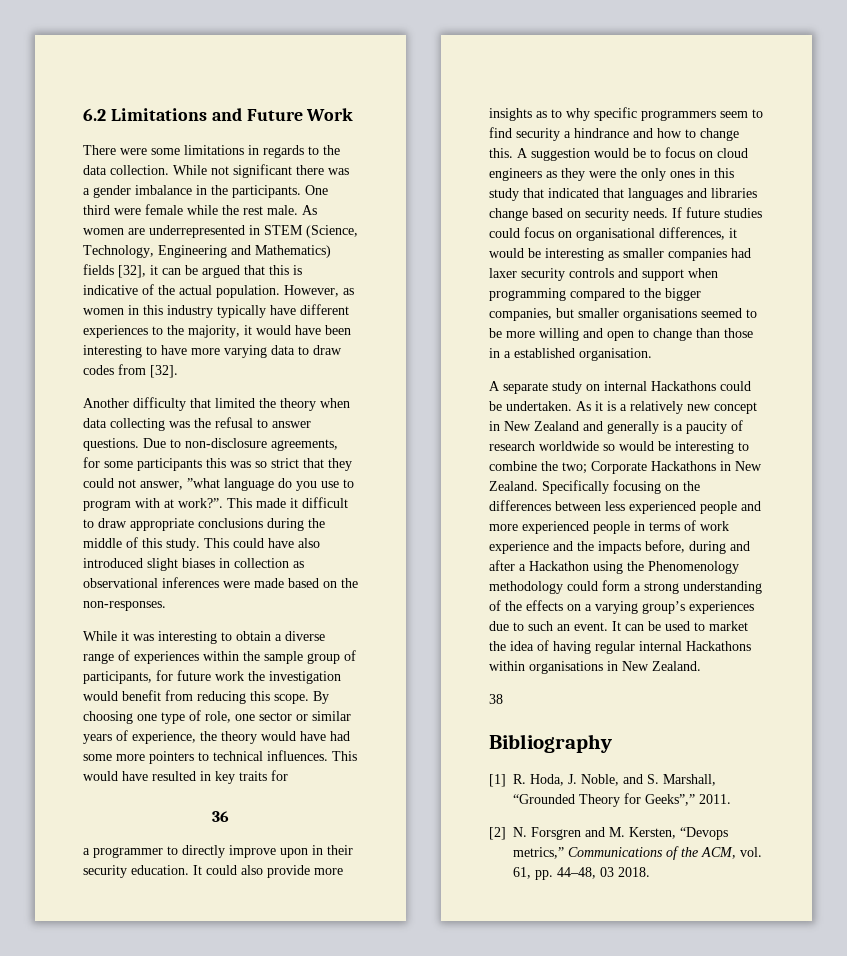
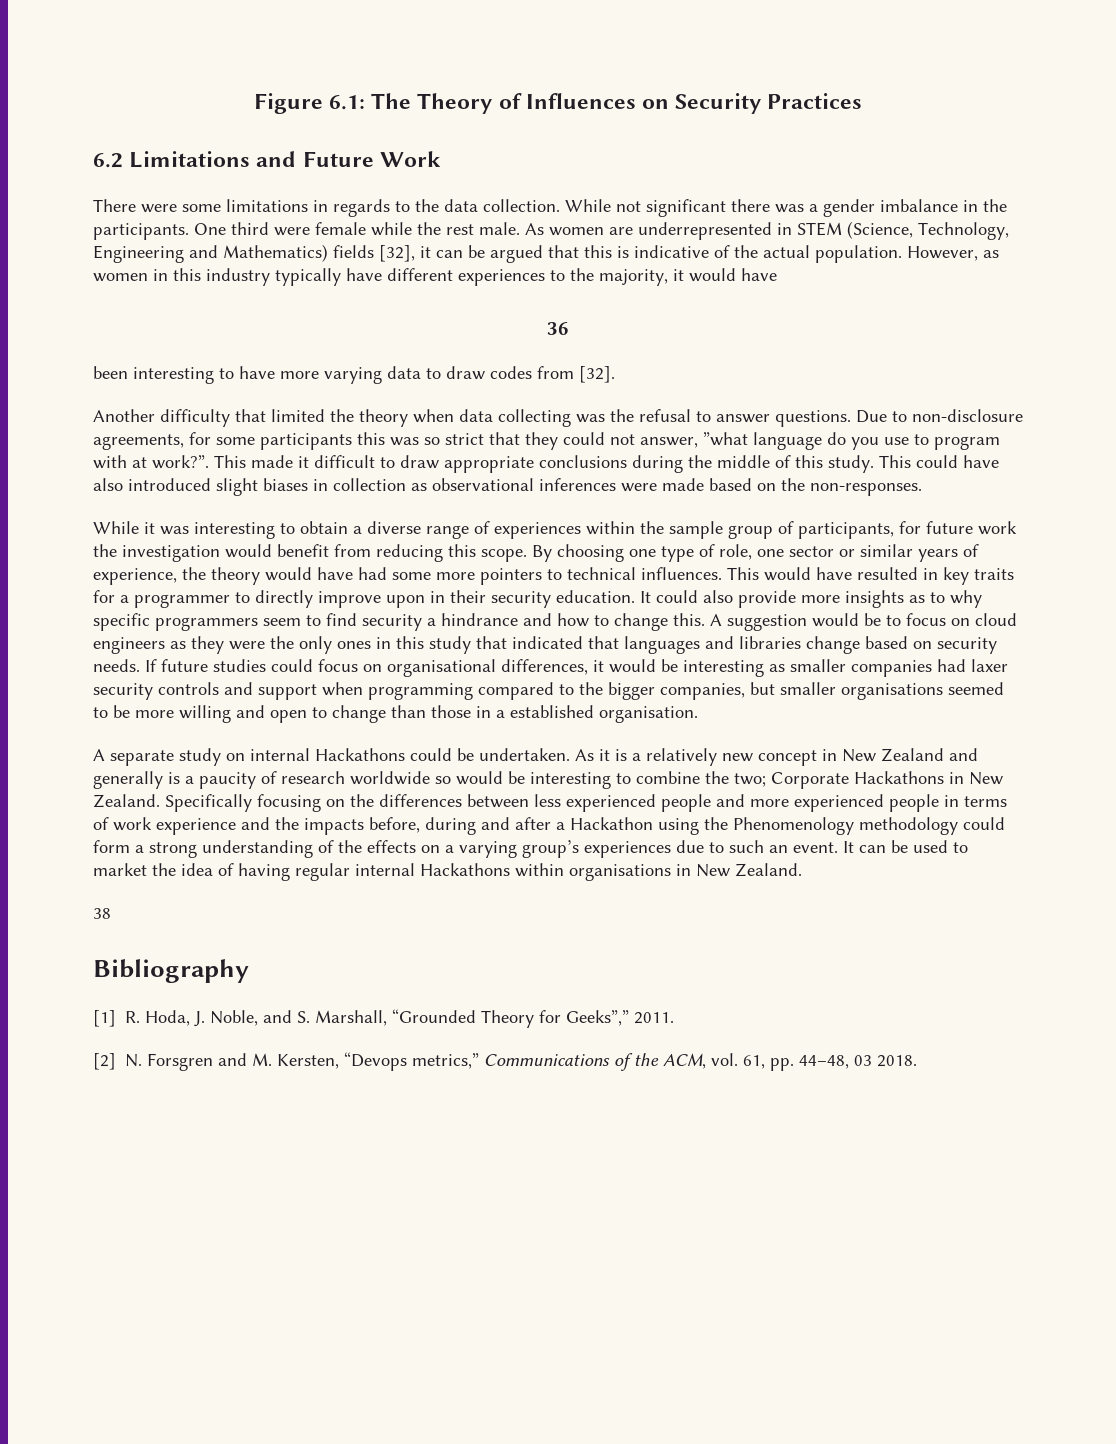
+ Figure 6.1: The Theory of Influences on Security Practices
- However, as women in this industry typically have different experiences to the majority, it would have been interesting to have more varying data to draw codes from [32].
+ However, as women in this industry typically have different experiences to the majority, it would have
+ 36
+ been interesting to have more varying data to draw codes from [32].
- This would have resulted in key traits for
- 36
- a programmer to directly improve upon in their security education.
+ This would have resulted in key traits for a programmer to directly improve upon in their security education.

